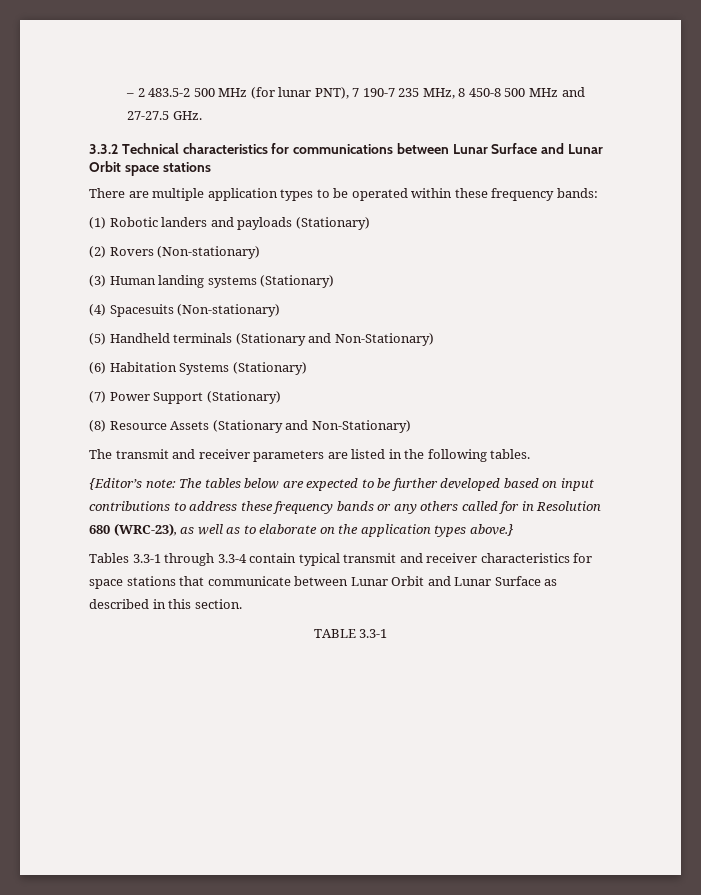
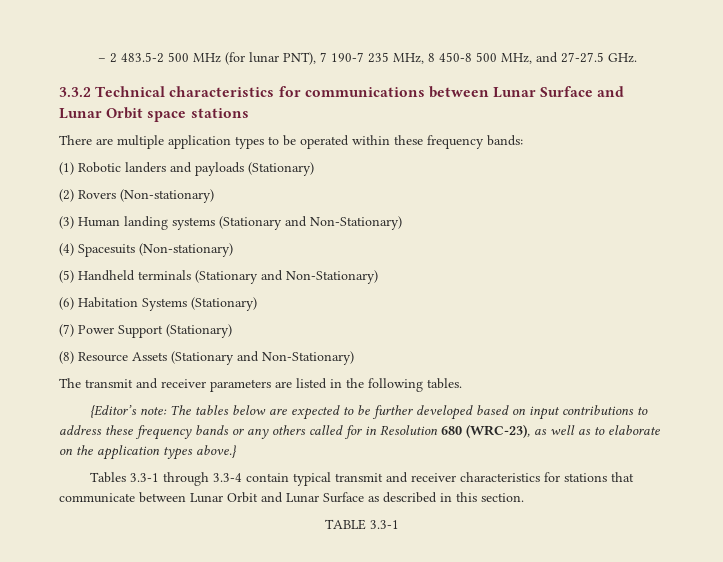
- – 2 483.5-2 500 MHz (for lunar PNT), 7 190-7 235 MHz, 8 450-8 500 MHz and 27-27.5 GHz.
+ – 2 483.5-2 500 MHz (for lunar PNT), 7 190-7 235 MHz, 8 450-8 500 MHz, and 27-27.5 GHz.
- (3) Human landing systems (Stationary)
+ (3) Human landing systems (Stationary and Non-Stationary)
- Tables 3.3-1 through 3.3-4 contain typical transmit and receiver characteristics for space stations that communicate between Lunar Orbit and Lunar Surface as described in this section.
+ Tables 3.3-1 through 3.3-4 contain typical transmit and receiver characteristics for stations that communicate between Lunar Orbit and Lunar Surface as described in this section.

